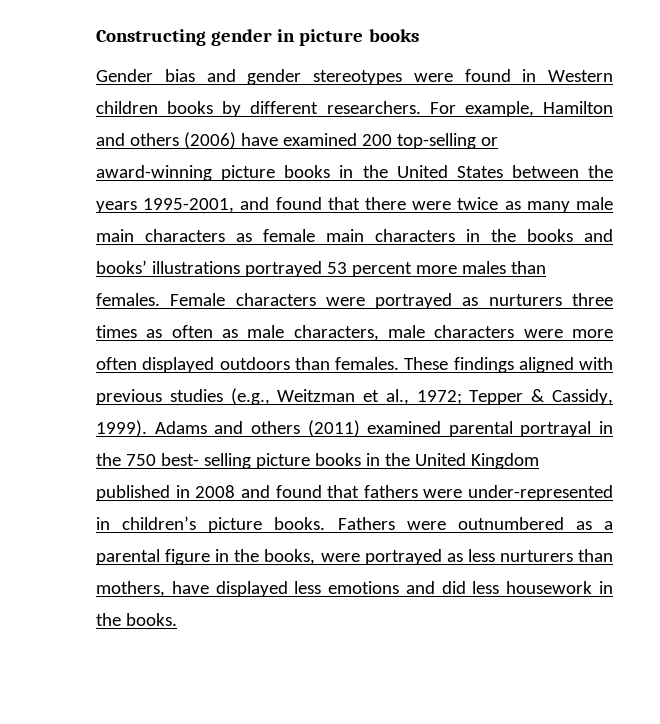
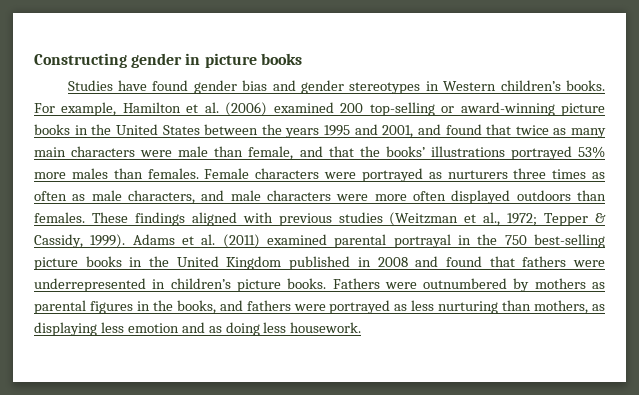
- Gender bias and gender stereotypes were found in Western children books by different researchers. For example, Hamilton and others (2006) have examined 200 top-selling or award-winning picture books in the United States between the years 1995-2001, and found that there were twice as many male main characters as female main characters in the books and books’ illustrations portrayed 53 percent more males than females.
+ Studies have found gender bias and gender stereotypes in Western children’s books. For example, Hamilton et al. (2006) examined 200 top-selling or award-winning picture books in the United States between the years 1995 and 2001, and found that twice as many main characters were male than female, and that the books’ illustrations portrayed 53% more males than females.
- Female characters were portrayed as nurturers three times as often as male characters, male characters were more often displayed outdoors than females.
+ Female characters were portrayed as nurturers three times as often as male characters, and male characters were more often displayed outdoors than females.
- These findings aligned with previous studies (e.g., Weitzman et al., 1972; Tepper & Cassidy, 1999).
+ These findings aligned with previous studies (Weitzman et al., 1972; Tepper & Cassidy, 1999).
- Adams and others (2011) examined parental portrayal in the 750 best- selling picture books in the United Kingdom published in 2008 and found that fathers were under-represented in children’s picture books.
+ Adams et al. (2011) examined parental portrayal in the 750 best-selling picture books in the United Kingdom published in 2008 and found that fathers were underrepresented in children’s picture books.
- Fathers were outnumbered as a parental figure in the books, were portrayed as less nurturers than mothers, have displayed less emotions and did less housework in the books.
+ Fathers were outnumbered by mothers as parental figures in the books, and fathers were portrayed as less nurturing than mothers, as displaying less emotion and as doing less housework.

